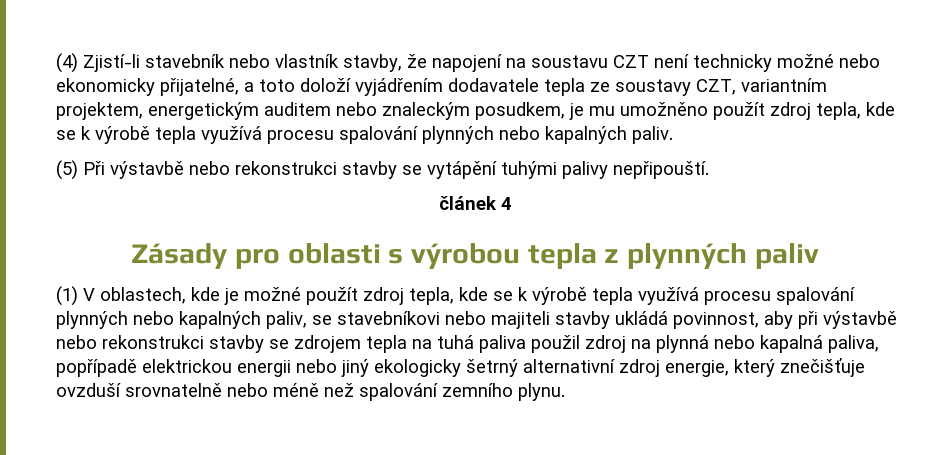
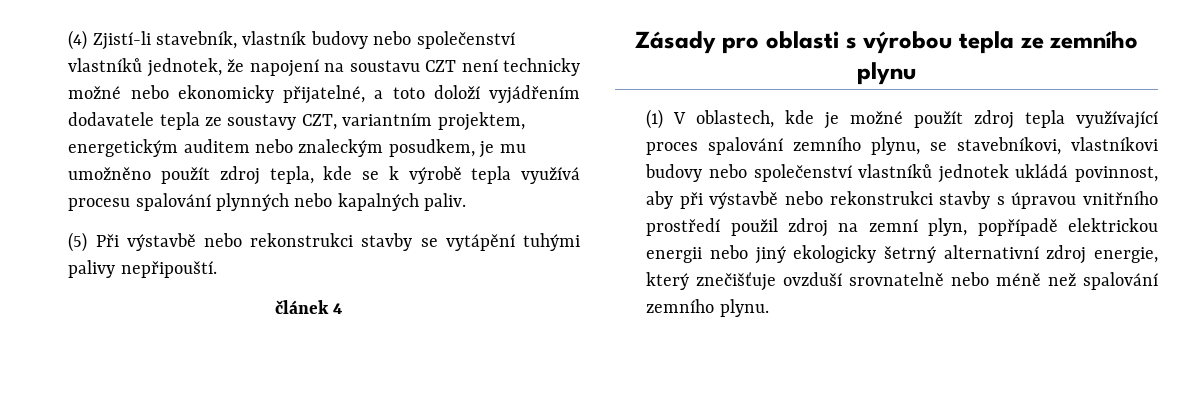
- (4) Zjistí-li stavebník nebo vlastník stavby, že napojení na soustavu CZT není technicky možné nebo ekonomicky přijatelné, a toto doloží vyjádřením dodavatele tepla ze soustavy CZT, variantním projektem, energetickým auditem nebo znaleckým posudkem, je mu umožněno použít zdroj tepla, kde se k výrobě tepla využívá procesu spalování plynných nebo kapalných paliv.
+ (4) Zjistí-li stavebník, vlastník budovy nebo společenství vlastníků jednotek, že napojení na soustavu CZT není technicky možné nebo ekonomicky přijatelné, a toto doloží vyjádřením dodavatele tepla ze soustavy CZT, variantním projektem, energetickým auditem nebo znaleckým posudkem, je mu umožněno použít zdroj tepla, kde se k výrobě tepla využívá procesu spalování plynných nebo kapalných paliv.
- Zásady pro oblasti s výrobou tepla z plynných paliv
+ Zásady pro oblasti s výrobou tepla ze zemního plynu
- (1) V oblastech, kde je možné použít zdroj tepla, kde se k výrobě tepla využívá procesu spalování plynných nebo kapalných paliv, se stavebníkovi nebo majiteli stavby ukládá povinnost, aby při výstavbě nebo rekonstrukci stavby se zdrojem tepla na tuhá paliva použil zdroj na plynná nebo kapalná paliva, popřípadě elektrickou energii nebo jiný ekologicky šetrný alternativní zdroj energie, který znečišťuje ovzduší srovnatelně nebo méně než spalování zemního plynu.
+ (1) V oblastech, kde je možné použít zdroj tepla využívající proces spalování zemního plynu, se stavebníkovi, vlastníkovi budovy nebo společenství vlastníků jednotek ukládá povinnost, aby při výstavbě nebo rekonstrukci stavby s úpravou vnitřního prostředí použil zdroj na zemní plyn, popřípadě elektrickou energii nebo jiný ekologicky šetrný alternativní zdroj energie, který znečišťuje ovzduší srovnatelně nebo méně než spalování zemního plynu.

